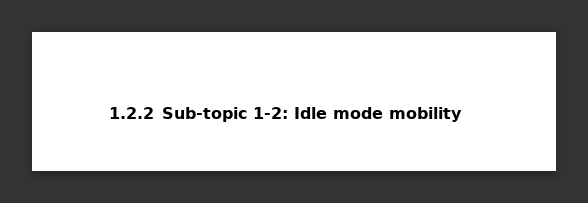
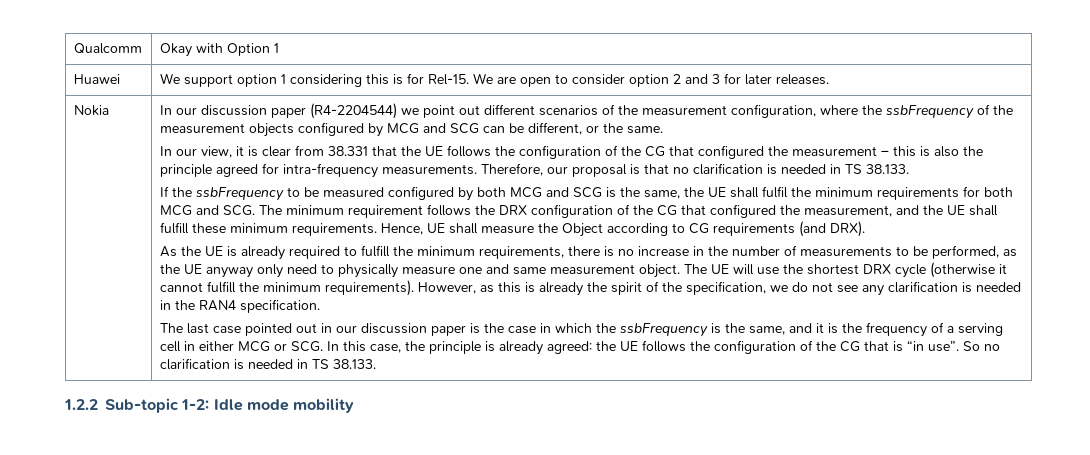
+ Qualcomm | Okay with Option 1
+ Huawei | We support option 1 considering this is for Rel-15. We are open to consider option 2 and 3 for later releases.
+ Nokia | In our discussion paper (R4-2204544) we point out different scenarios of the measurement configuration, where the ssbFrequency of the measurement objects configured by MCG and SCG can be different, or the same.
+ In our view, it is clear from 38.331 that the UE follows the configuration of the CG that configured the measurement – this is also the principle agreed for intra-frequency measurements. Therefore, our proposal is that no clarification is needed in TS 38.133.
+ If the ssbFrequency to be measured configured by both MCG and SCG is the same, the UE shall fulfil the minimum requirements for both MCG and SCG. The minimum requirement follows the DRX configuration of the CG that configured the measurement, and the UE shall fulfill these minimum requirements. Hence, UE shall measure the Object according to CG requirements (and DRX).
+ As the UE is already required to fulfill the minimum requirements, there is no increase in the number of measurements to be performed, as the UE anyway only need to physically measure one and same measurement object. The UE will use the shortest DRX cycle (otherwise it cannot fulfill the minimum requirements). However, as this is already the spirit of the specification, we do not see any clarification is needed in the RAN4 specification.
+ The last case pointed out in our discussion paper is the case in which the ssbFrequency is the same, and it is the frequency of a serving cell in either MCG or SCG. In this case, the principle is already agreed: the UE follows the configuration of the CG that is “in use”. So no clarification is needed in TS 38.133.

